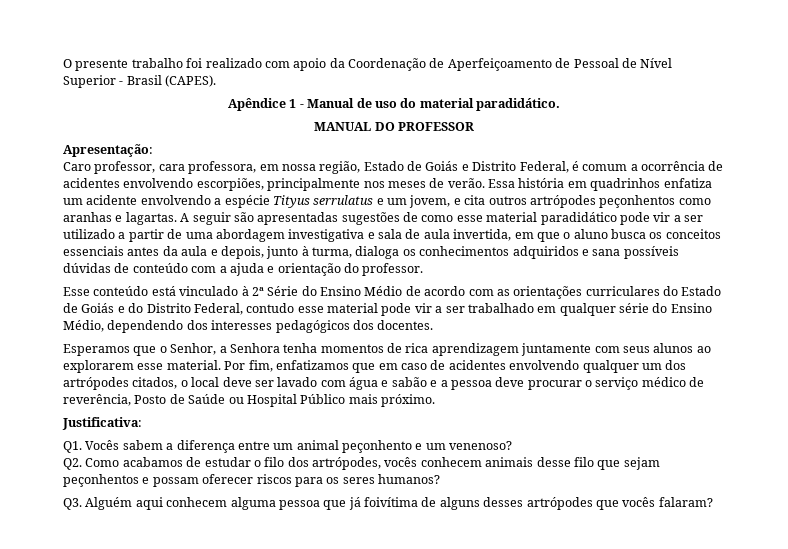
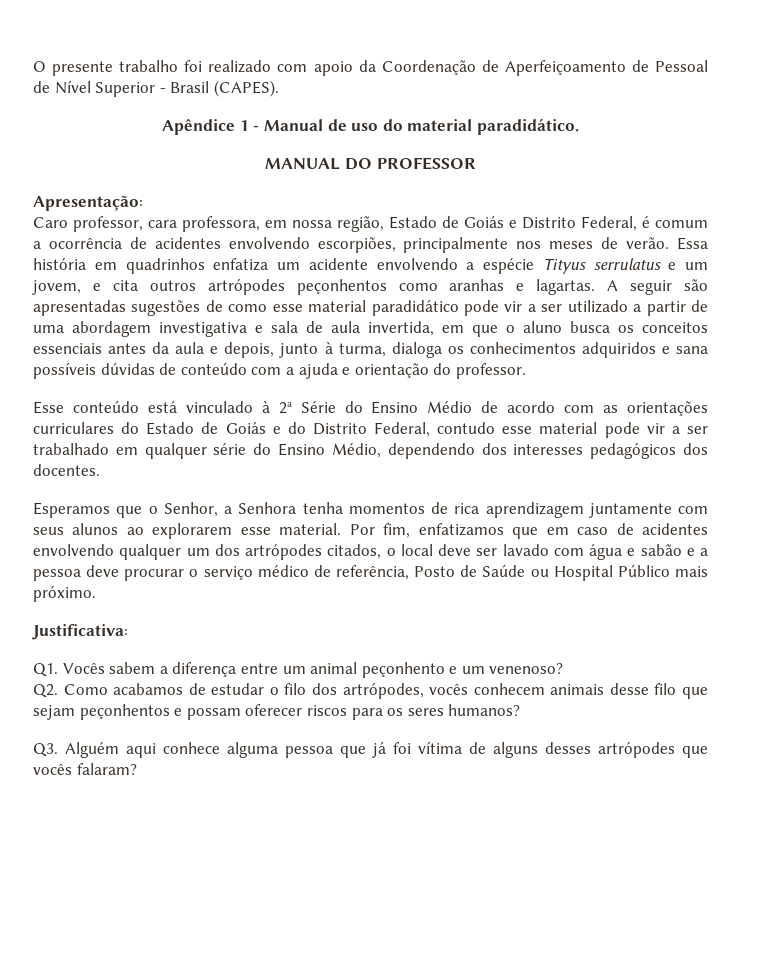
- Por fim, enfatizamos que em caso de acidentes envolvendo qualquer um dos artrópodes citados, o local deve ser lavado com água e sabão e a pessoa deve procurar o serviço médico de reverência, Posto de Saúde ou Hospital Público mais próximo.
+ Por fim, enfatizamos que em caso de acidentes envolvendo qualquer um dos artrópodes citados, o local deve ser lavado com água e sabão e a pessoa deve procurar o serviço médico de referência, Posto de Saúde ou Hospital Público mais próximo.
- Q3. Alguém aqui conhecem alguma pessoa que já foivítima de alguns desses artrópodes que vocês falaram?
+ Q3. Alguém aqui conhece alguma pessoa que já foi vítima de alguns desses artrópodes que vocês falaram?

